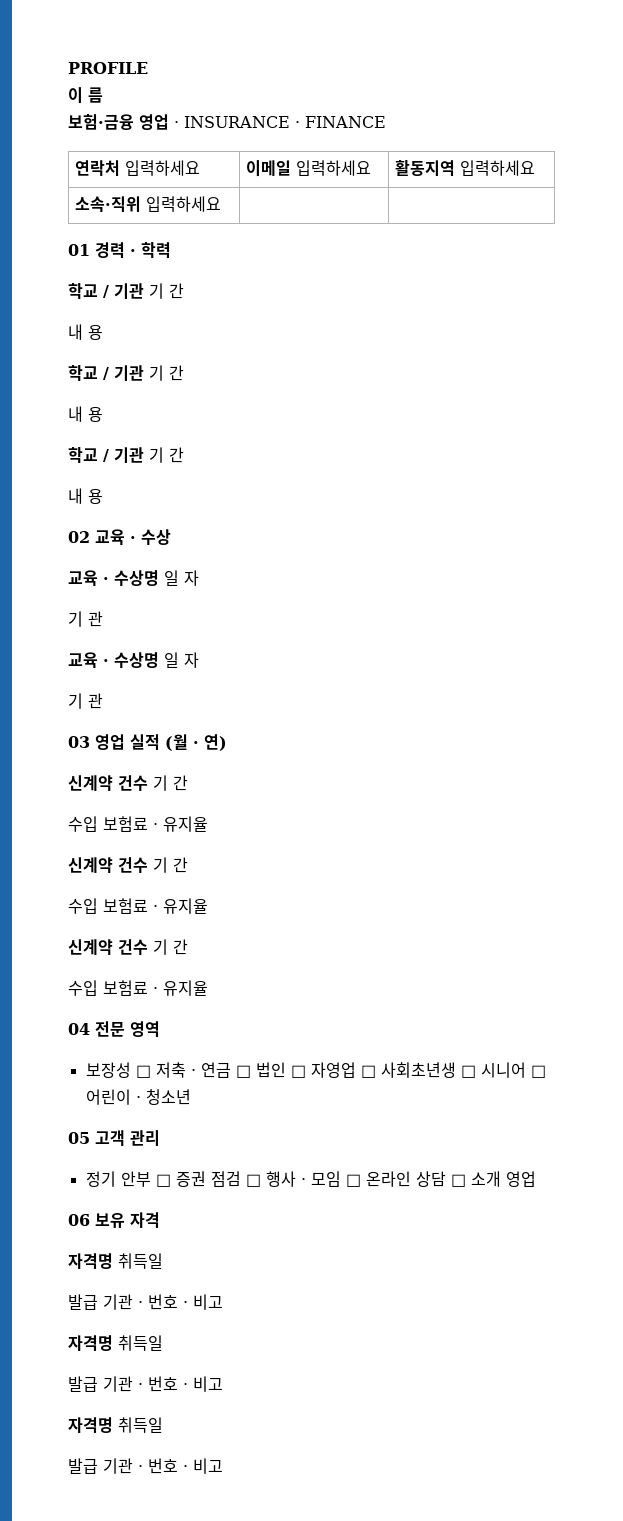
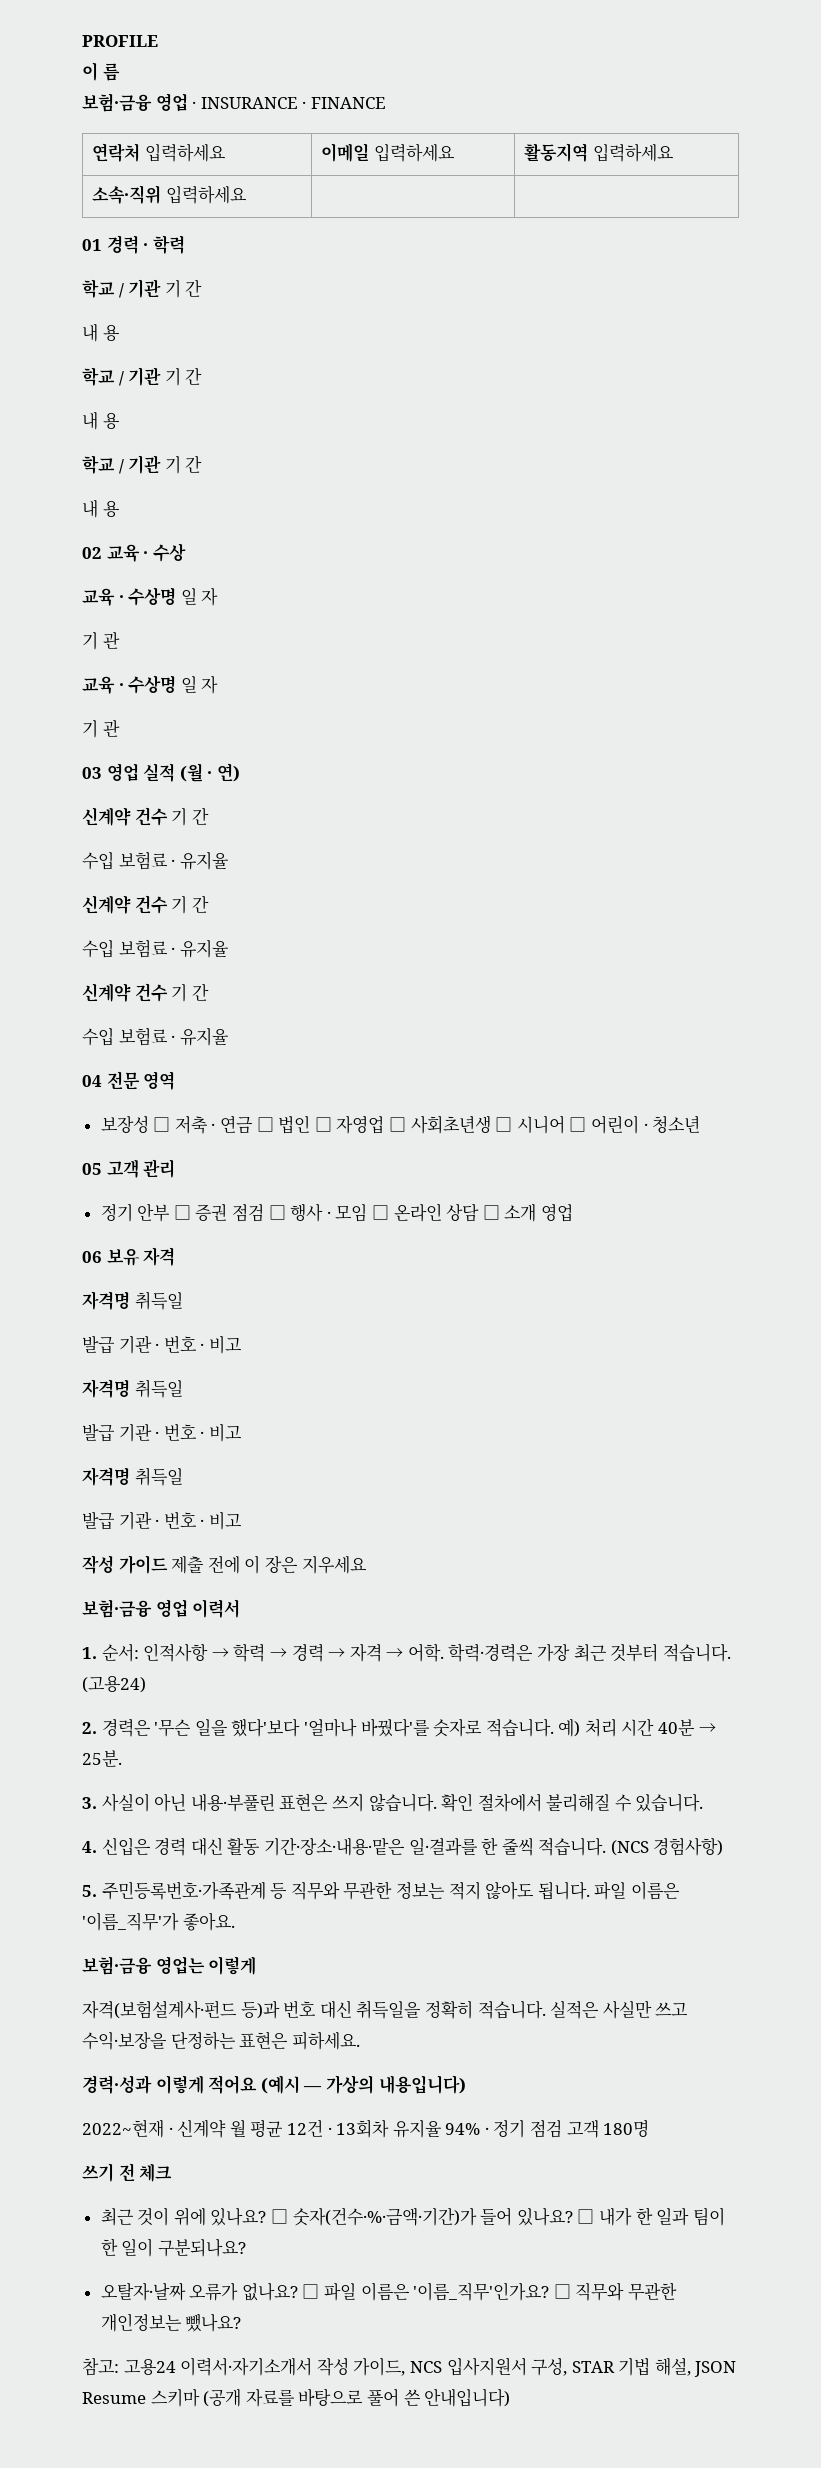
+ 작성 가이드 제출 전에 이 장은 지우세요
+ 보험·금융 영업 이력서
+ 1. 순서: 인적사항 → 학력 → 경력 → 자격 → 어학. 학력·경력은 가장 최근 것부터 적습니다. (고용24)
+ 2. 경력은 '무슨 일을 했다'보다 '얼마나 바꿨다'를 숫자로 적습니다. 예) 처리 시간 40분 → 25분.
+ 3. 사실이 아닌 내용·부풀린 표현은 쓰지 않습니다. 확인 절차에서 불리해질 수 있습니다.
+ 4. 신입은 경력 대신 활동 기간·장소·내용·맡은 일·결과를 한 줄씩 적습니다. (NCS 경험사항)
+ 5. 주민등록번호·가족관계 등 직무와 무관한 정보는 적지 않아도 됩니다. 파일 이름은 '이름_직무'가 좋아요.
+ 보험·금융 영업는 이렇게
+ 자격(보험설계사·펀드 등)과 번호 대신 취득일을 정확히 적습니다. 실적은 사실만 쓰고 수익·보장을 단정하는 표현은 피하세요.
+ 경력·성과 이렇게 적어요 (예시 — 가상의 내용입니다)
+ 2022~현재 · 신계약 월 평균 12건 · 13회차 유지율 94% · 정기 점검 고객 180명
+ 쓰기 전 체크
+ 최근 것이 위에 있나요? □ 숫자(건수·%·금액·기간)가 들어 있나요? □ 내가 한 일과 팀이 한 일이 구분되나요?
+ 오탈자·날짜 오류가 없나요? □ 파일 이름은 '이름_직무'인가요? □ 직무와 무관한 개인정보는 뺐나요?
+ 참고: 고용24 이력서·자기소개서 작성 가이드, NCS 입사지원서 구성, STAR 기법 해설, JSON Resume 스키마 (공개 자료를 바탕으로 풀어 쓴 안내입니다)

